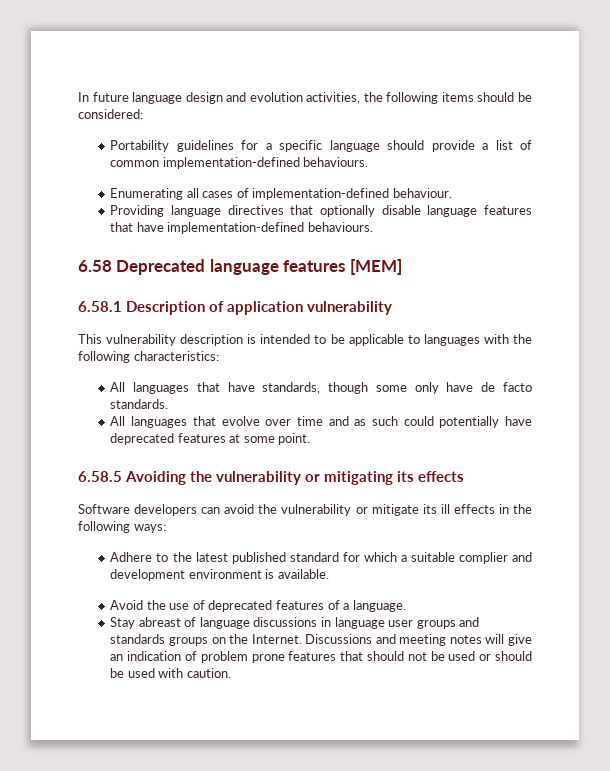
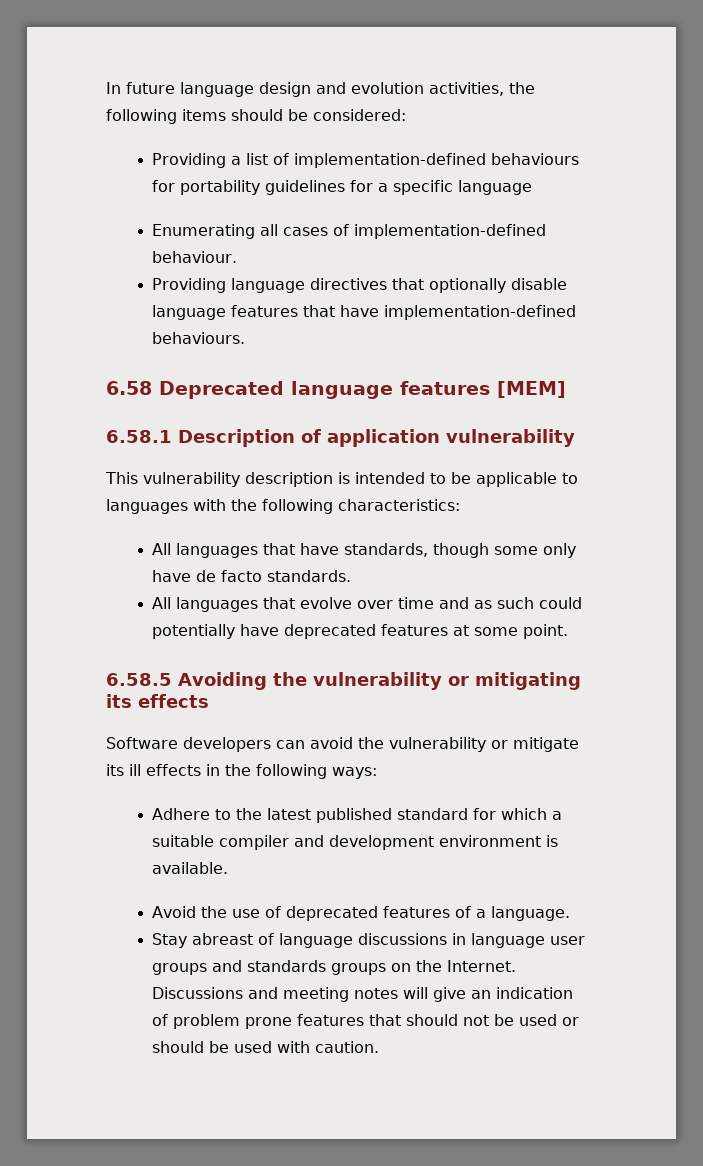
- Portability guidelines for a specific language should provide a list of common implementation-defined behaviours.
+ Providing a list of implementation-defined behaviours for portability guidelines for a specific language
- Adhere to the latest published standard for which a suitable complier and development environment is available.
+ Adhere to the latest published standard for which a suitable compiler and development environment is available.

